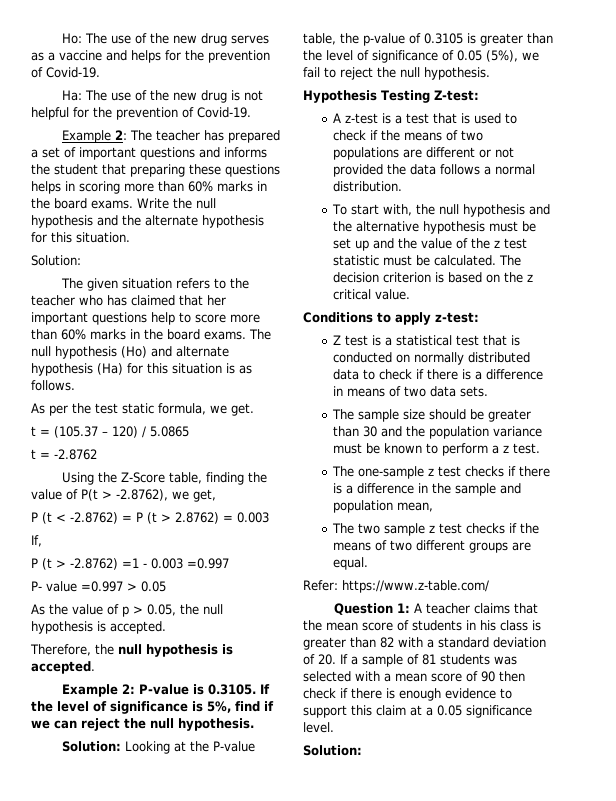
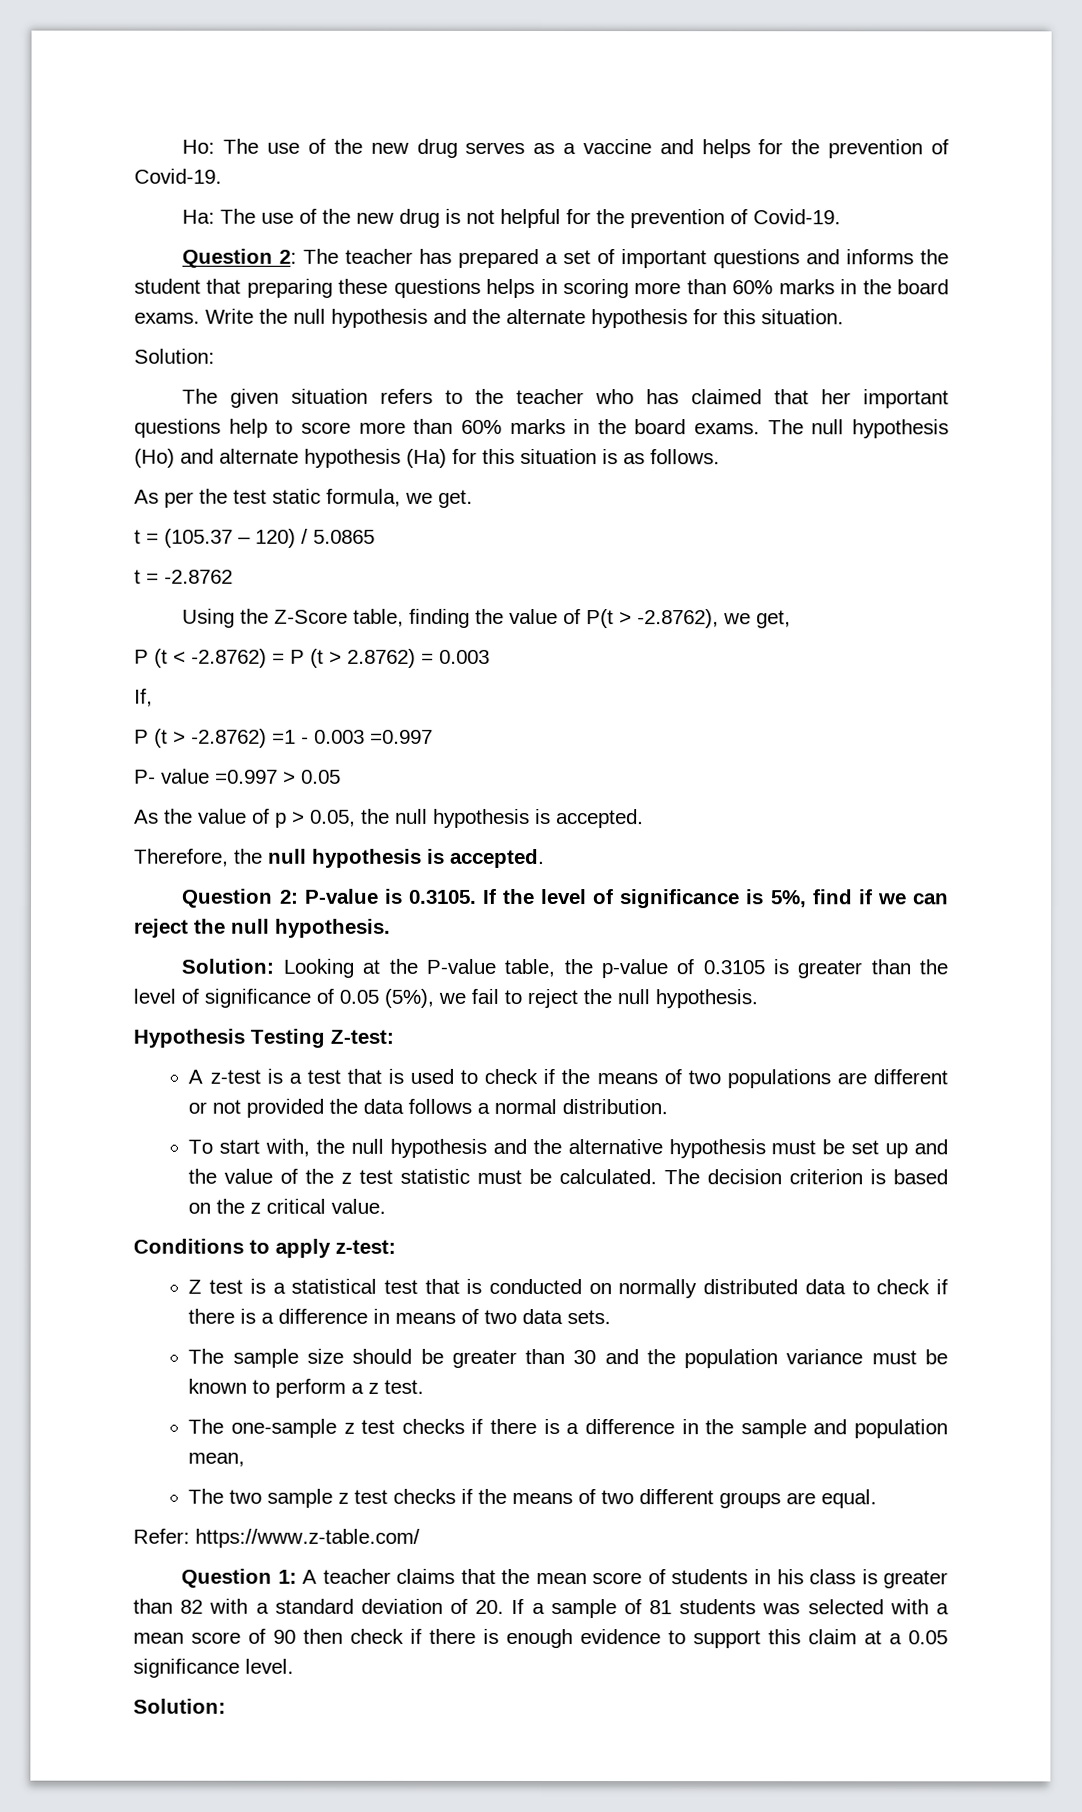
- Example 2: The teacher has prepared a set of important questions and informs the student that preparing these questions helps in scoring more than 60% marks in the board exams.
+ Question 2: The teacher has prepared a set of important questions and informs the student that preparing these questions helps in scoring more than 60% marks in the board exams.
- Example 2: P-value is 0.3105. If the level of significance is 5%, find if we can reject the null hypothesis.
+ Question 2: P-value is 0.3105. If the level of significance is 5%, find if we can reject the null hypothesis.

